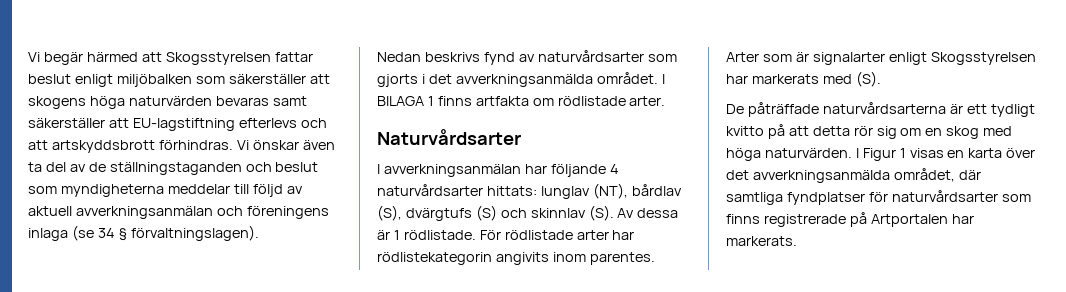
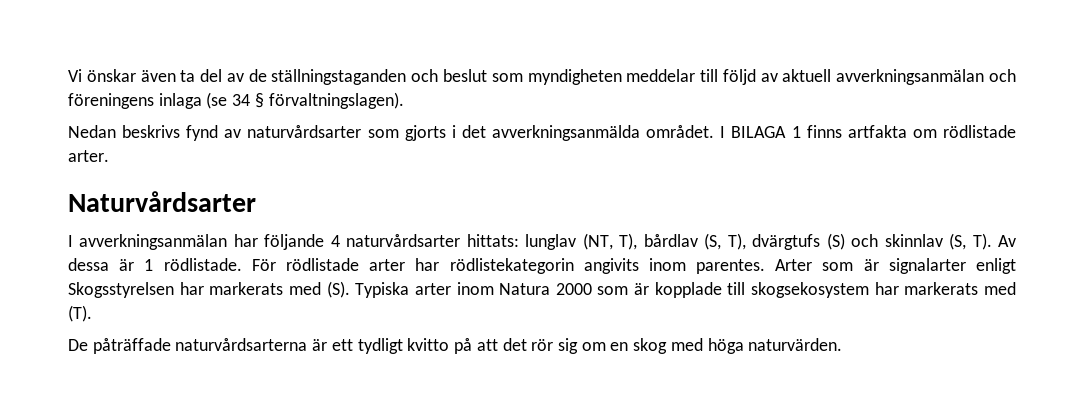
- Vi begär härmed att Skogsstyrelsen fattar beslut enligt miljöbalken som säkerställer att skogens höga naturvärden bevaras samt säkerställer att EU-lagstiftning efterlevs och att artskyddsbrott förhindras. Vi önskar även ta del av de ställningstaganden och beslut som myndigheterna meddelar till följd av aktuell avverkningsanmälan och föreningens inlaga (se 34 § förvaltningslagen).
+ Vi önskar även ta del av de ställningstaganden och beslut som myndigheten meddelar till följd av aktuell avverkningsanmälan och föreningens inlaga (se 34 § förvaltningslagen).
- I avverkningsanmälan har följande 4 naturvårdsarter hittats: lunglav (NT), bårdlav (S), dvärgtufs (S) och skinnlav (S). Av dessa är 1 rödlistade.
+ I avverkningsanmälan har följande 4 naturvårdsarter hittats: lunglav (NT, T), bårdlav (S, T), dvärgtufs (S) och skinnlav (S, T). Av dessa är 1 rödlistade.
- Arter som är signalarter enligt Skogsstyrelsen har markerats med (S).
+ Arter som är signalarter enligt Skogsstyrelsen har markerats med (S). Typiska arter inom Natura 2000 som är kopplade till skogsekosystem har markerats med (T).
- De påträffade naturvårdsarterna är ett tydligt kvitto på att detta rör sig om en skog med höga naturvärden. I Figur 1 visas en karta över det avverkningsanmälda området, där samtliga fyndplatser för naturvårdsarter som finns registrerade på Artportalen har markerats.
+ De påträffade naturvårdsarterna är ett tydligt kvitto på att det rör sig om en skog med höga naturvärden.

